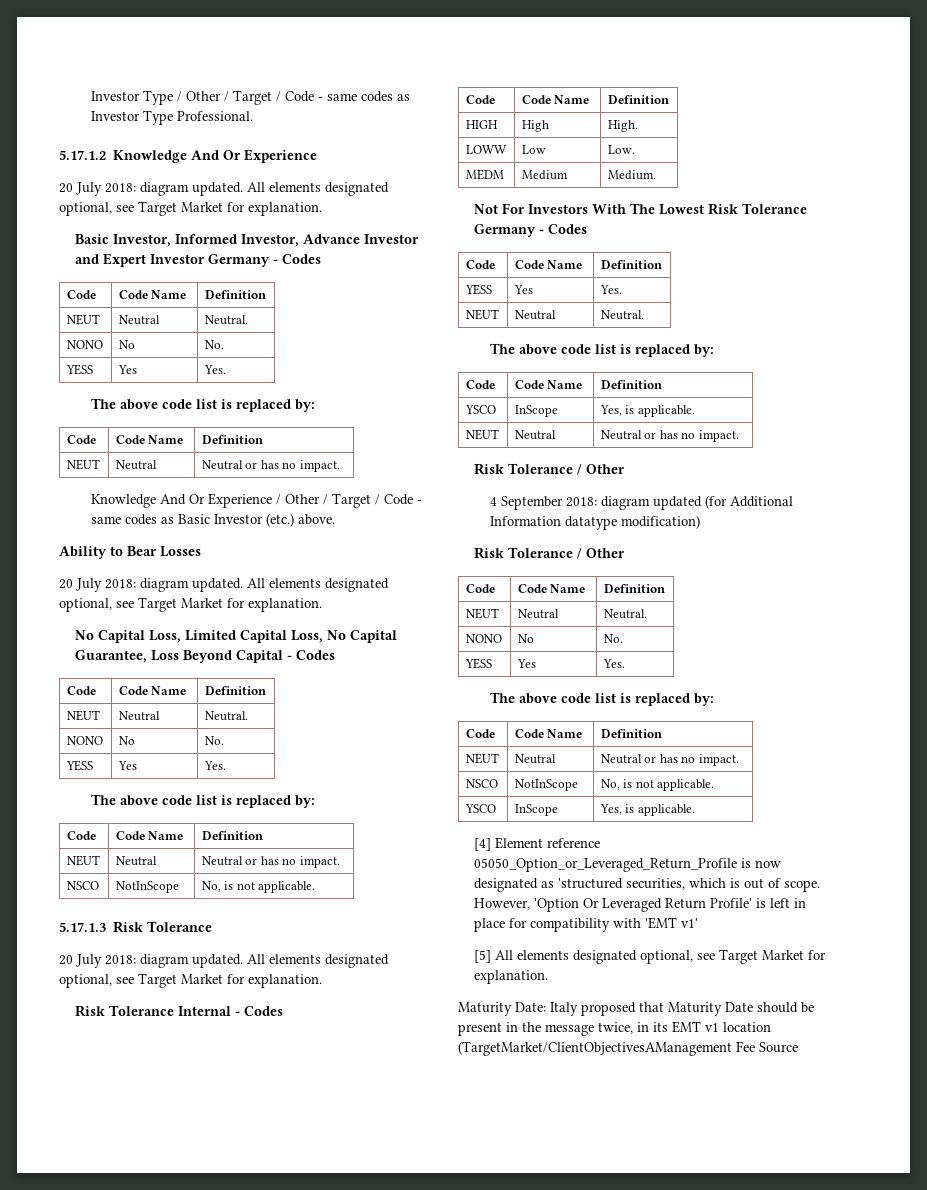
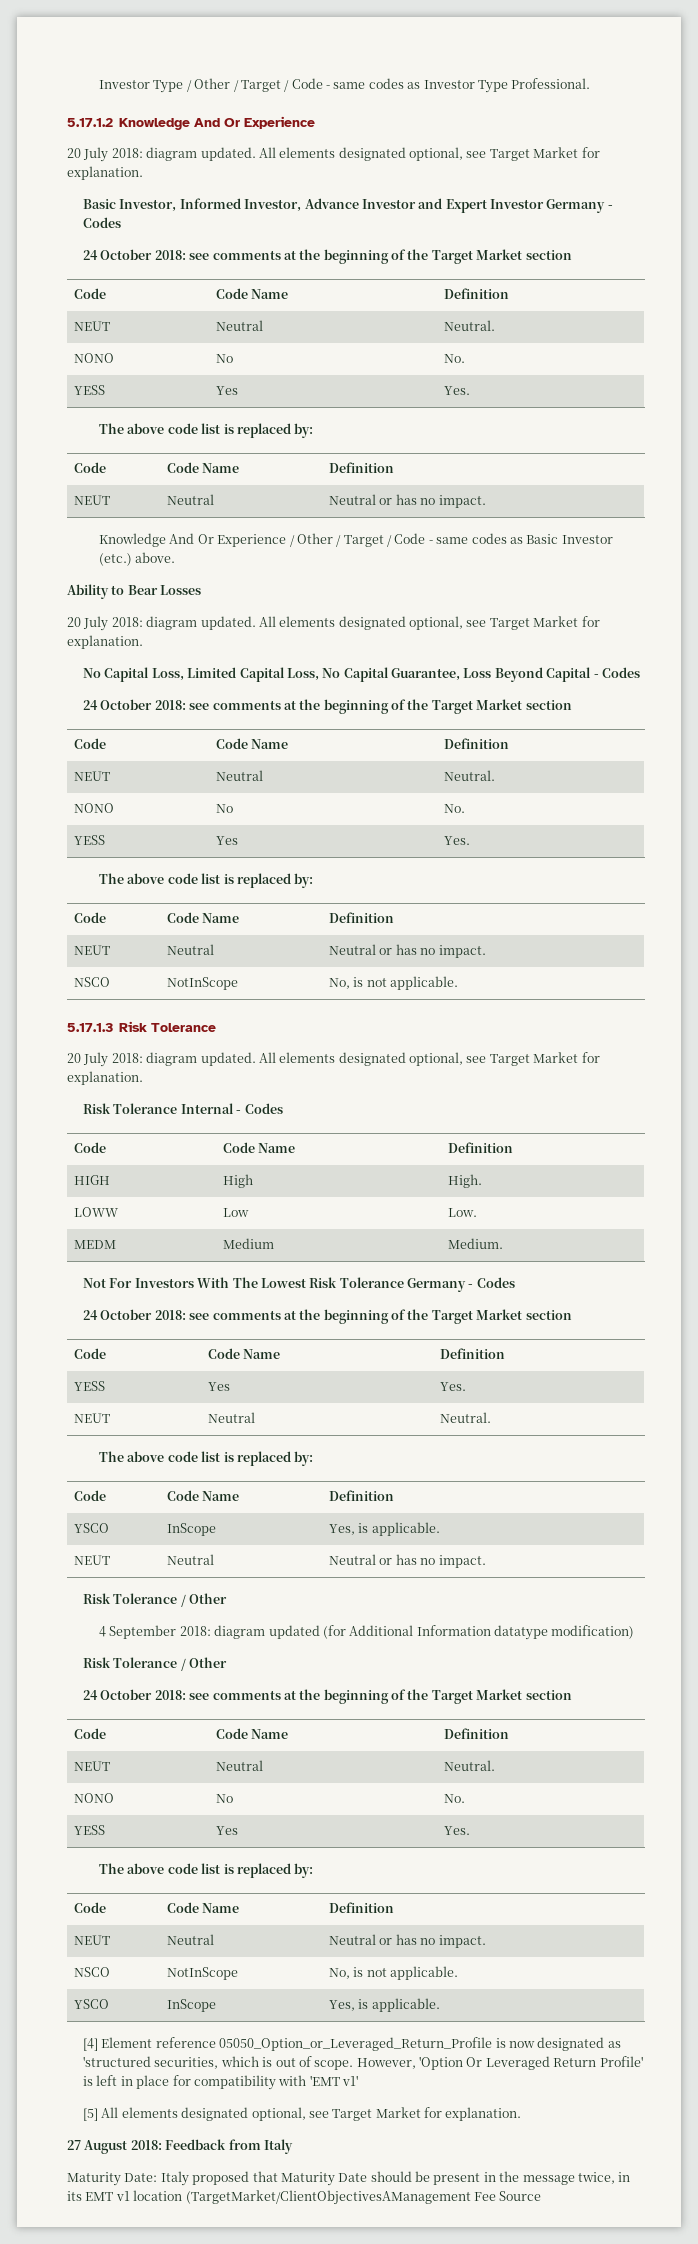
  Basic Investor, Informed Investor, Advance Investor and Expert Investor Germany - Codes
+ 24 October 2018: see comments at the beginning of the Target Market section
  No Capital Loss, Limited Capital Loss, No Capital Guarantee, Loss Beyond Capital - Codes
+ 24 October 2018: see comments at the beginning of the Target Market section
  Not For Investors With The Lowest Risk Tolerance Germany - Codes
+ 24 October 2018: see comments at the beginning of the Target Market section
  4 September 2018: diagram updated (for Additional Information datatype modification)
  Risk Tolerance / Other
+ 24 October 2018: see comments at the beginning of the Target Market section
+ 27 August 2018: Feedback from Italy

